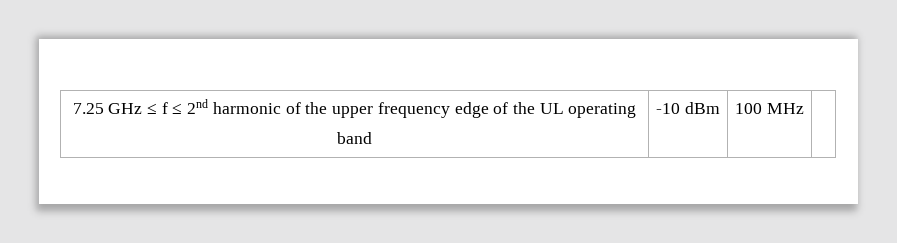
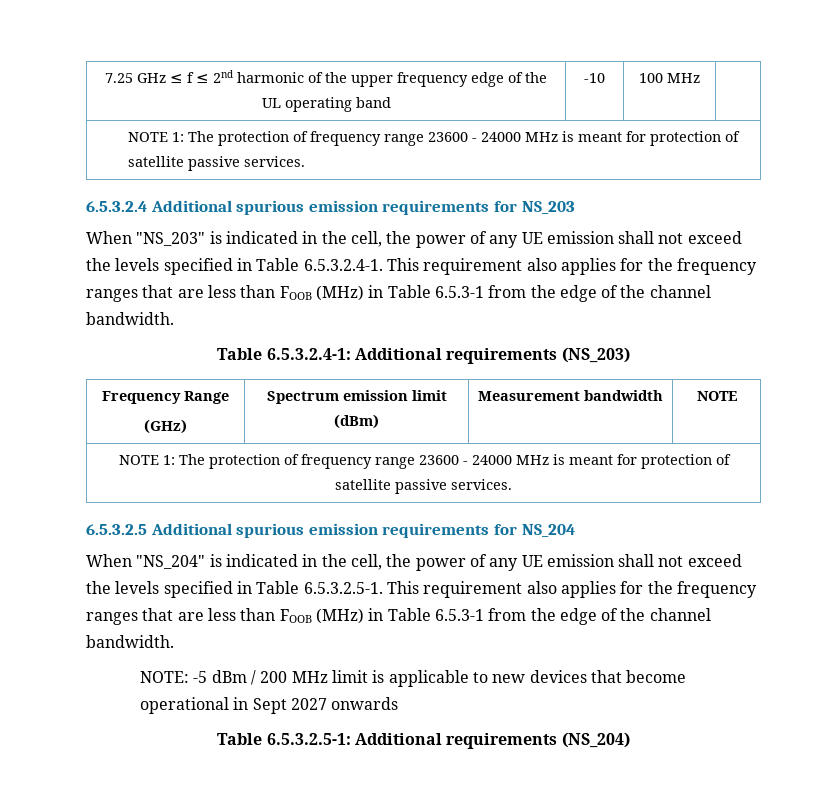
- 7.25 GHz ≤ f ≤ 2nd harmonic of the upper frequency edge of the UL operating band | -10 dBm | 100 MHz |
+ 7.25 GHz ≤ f ≤ 2nd harmonic of the upper frequency edge of the UL operating band | -10 | 100 MHz |
+ NOTE 1: The protection of frequency range 23600 - 24000 MHz is meant for protection of satellite passive services.
+ 6.5.3.2.4 Additional spurious emission requirements for NS_203
+ When "NS_203" is indicated in the cell, the power of any UE emission shall not exceed the levels specified in Table 6.5.3.2.4-1. This requirement also applies for the frequency ranges that are less than FOOB (MHz) in Table 6.5.3-1 from the edge of the channel bandwidth.
+ Table 6.5.3.2.4-1: Additional requirements (NS_203)
+ Frequency Range
+ (GHz) | Spectrum emission limit (dBm) | Measurement bandwidth | NOTE
+ NOTE 1: The protection of frequency range 23600 - 24000 MHz is meant for protection of satellite passive services.
+ 6.5.3.2.5 Additional spurious emission requirements for NS_204
+ When "NS_204" is indicated in the cell, the power of any UE emission shall not exceed the levels specified in Table 6.5.3.2.5-1. This requirement also applies for the frequency ranges that are less than FOOB (MHz) in Table 6.5.3-1 from the edge of the channel bandwidth.
+ NOTE: -5 dBm / 200 MHz limit is applicable to new devices that become operational in Sept 2027 onwards
+ Table 6.5.3.2.5-1: Additional requirements (NS_204)

